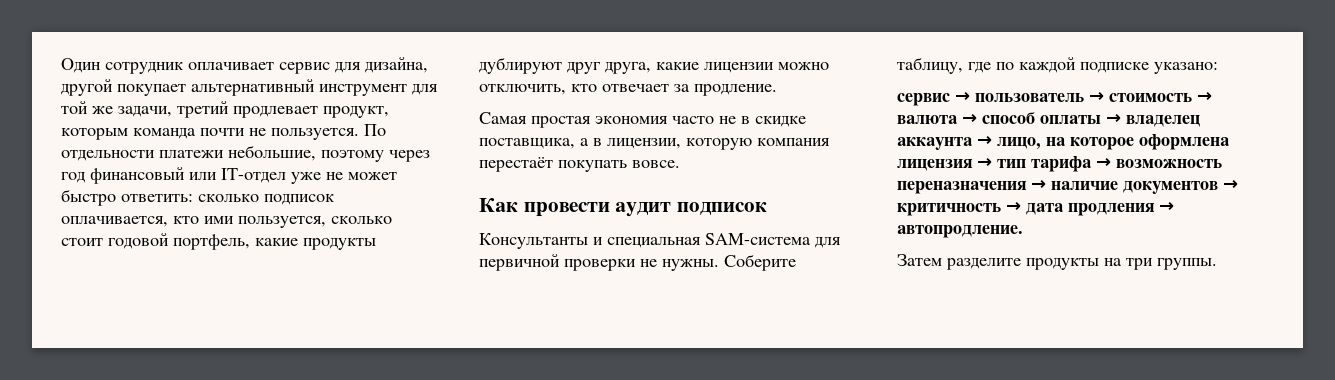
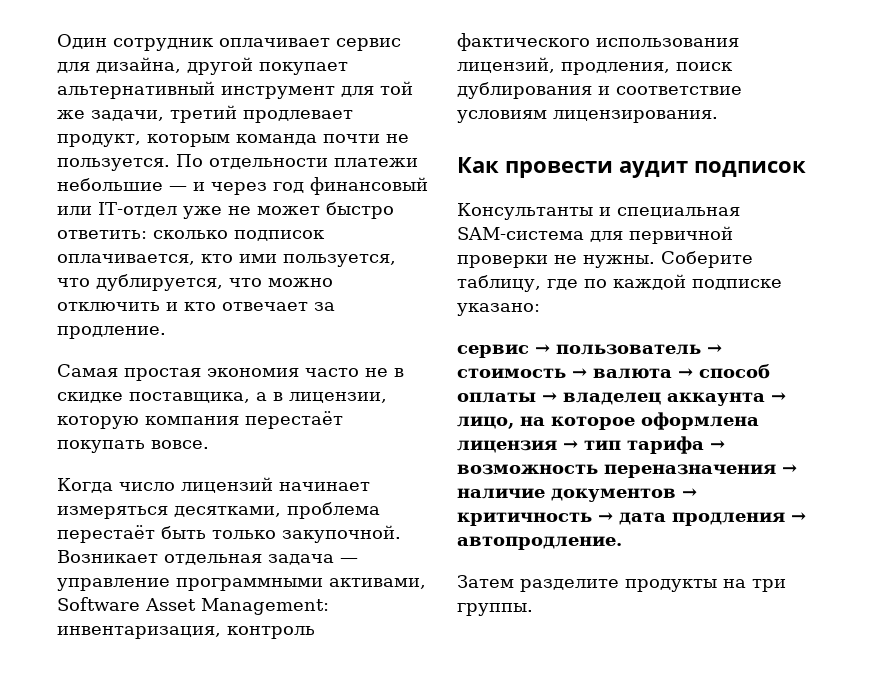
- По отдельности платежи небольшие, поэтому через год финансовый или IT-отдел уже не может быстро ответить: сколько подписок оплачивается, кто ими пользуется, сколько стоит годовой портфель, какие продукты дублируют друг друга, какие лицензии можно отключить, кто отвечает за продление.
+ По отдельности платежи небольшие — и через год финансовый или IT-отдел уже не может быстро ответить: сколько подписок оплачивается, кто ими пользуется, что дублируется, что можно отключить и кто отвечает за продление.
+ Когда число лицензий начинает измеряться десятками, проблема перестаёт быть только закупочной. Возникает отдельная задача — управление программными активами, Software Asset Management: инвентаризация, контроль фактического использования лицензий, продления, поиск дублирования и соответствие условиям лицензирования.

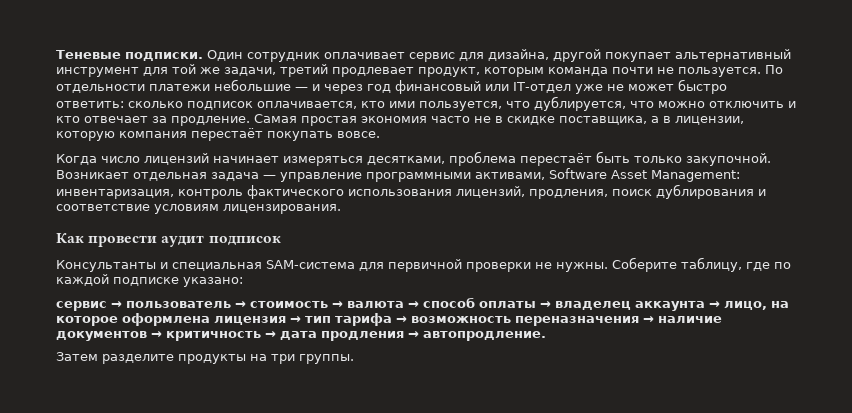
+ Теневые подписки.
- По отдельности платежи небольшие — и через год финансовый или IT-отдел уже не может быстро ответить: сколько подписок оплачивается, кто ими пользуется, что дублируется, что можно отключить и кто отвечает за продление.
- Самая простая экономия часто не в скидке поставщика, а в лицензии, которую компания перестаёт покупать вовсе.
+ По отдельности платежи небольшие — и через год финансовый или IT-отдел уже не может быстро ответить: сколько подписок оплачивается, кто ими пользуется, что дублируется, что можно отключить и кто отвечает за продление. Самая простая экономия часто не в скидке поставщика, а в лицензии, которую компания перестаёт покупать вовсе.

